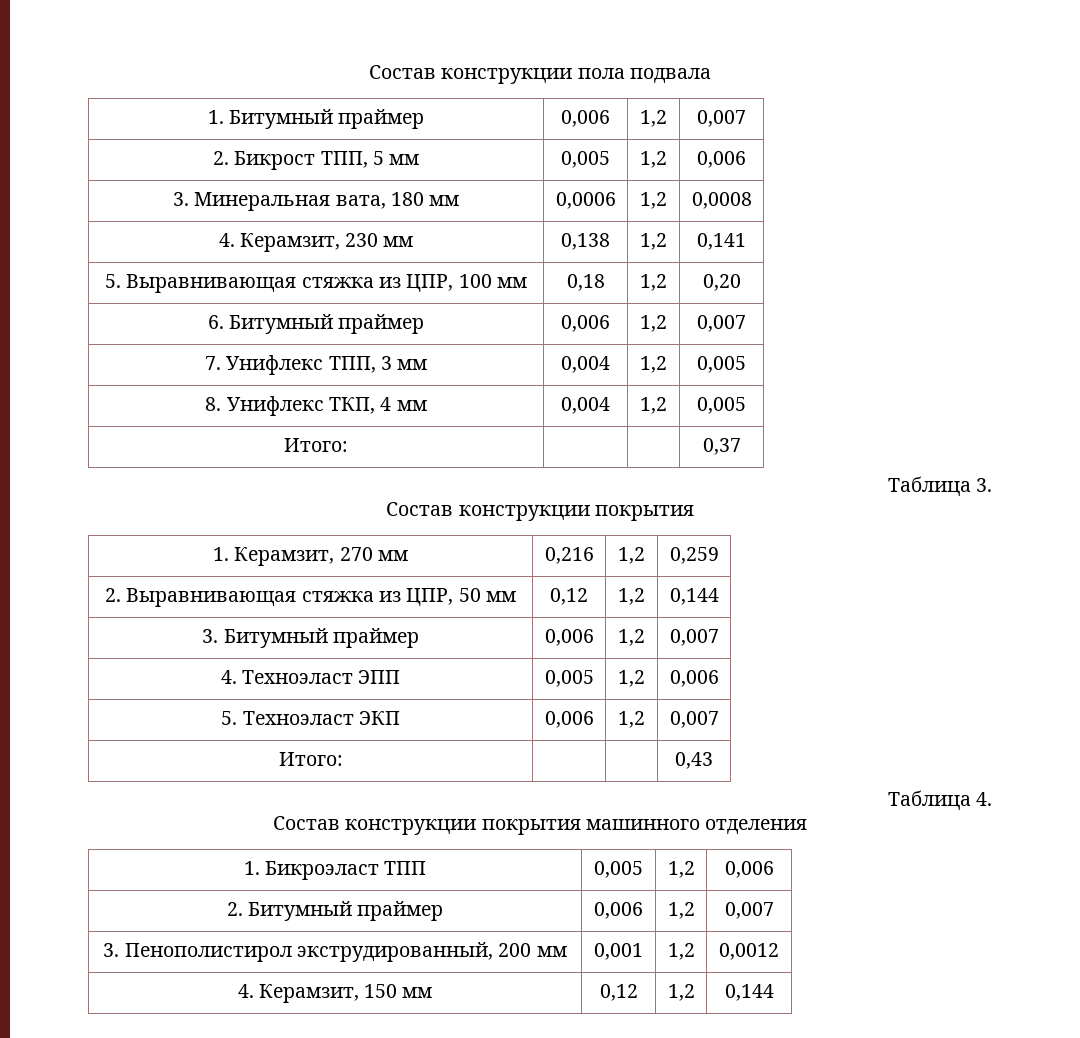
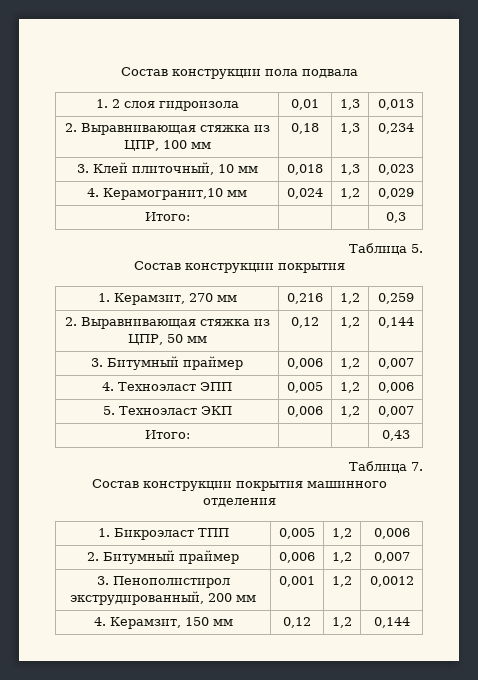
- 1. Битумный праймер | 0,006 | 1,2 | 0,007
- 2. Бикрост ТПП, 5 мм | 0,005 | 1,2 | 0,006
- 3. Минеральная вата, 180 мм | 0,0006 | 1,2 | 0,0008
- 4. Керамзит, 230 мм | 0,138 | 1,2 | 0,141
- 5. Выравнивающая стяжка из ЦПР, 100 мм | 0,18 | 1,2 | 0,20
- 6. Битумный праймер | 0,006 | 1,2 | 0,007
- 7. Унифлекс ТПП, 3 мм | 0,004 | 1,2 | 0,005
- 8. Унифлекс ТКП, 4 мм | 0,004 | 1,2 | 0,005
- Итого: | | | 0,37
- Таблица 3.
+ 1. 2 слоя гидроизола | 0,01 | 1,3 | 0,013
+ 2. Выравнивающая стяжка из ЦПР, 100 мм | 0,18 | 1,3 | 0,234
+ 3. Клей плиточный, 10 мм | 0,018 | 1,3 | 0,023
+ 4. Керамогранит,10 мм | 0,024 | 1,2 | 0,029
+ Итого: | | | 0,3
+ Таблица 5.
- Таблица 4.
+ Таблица 7.

